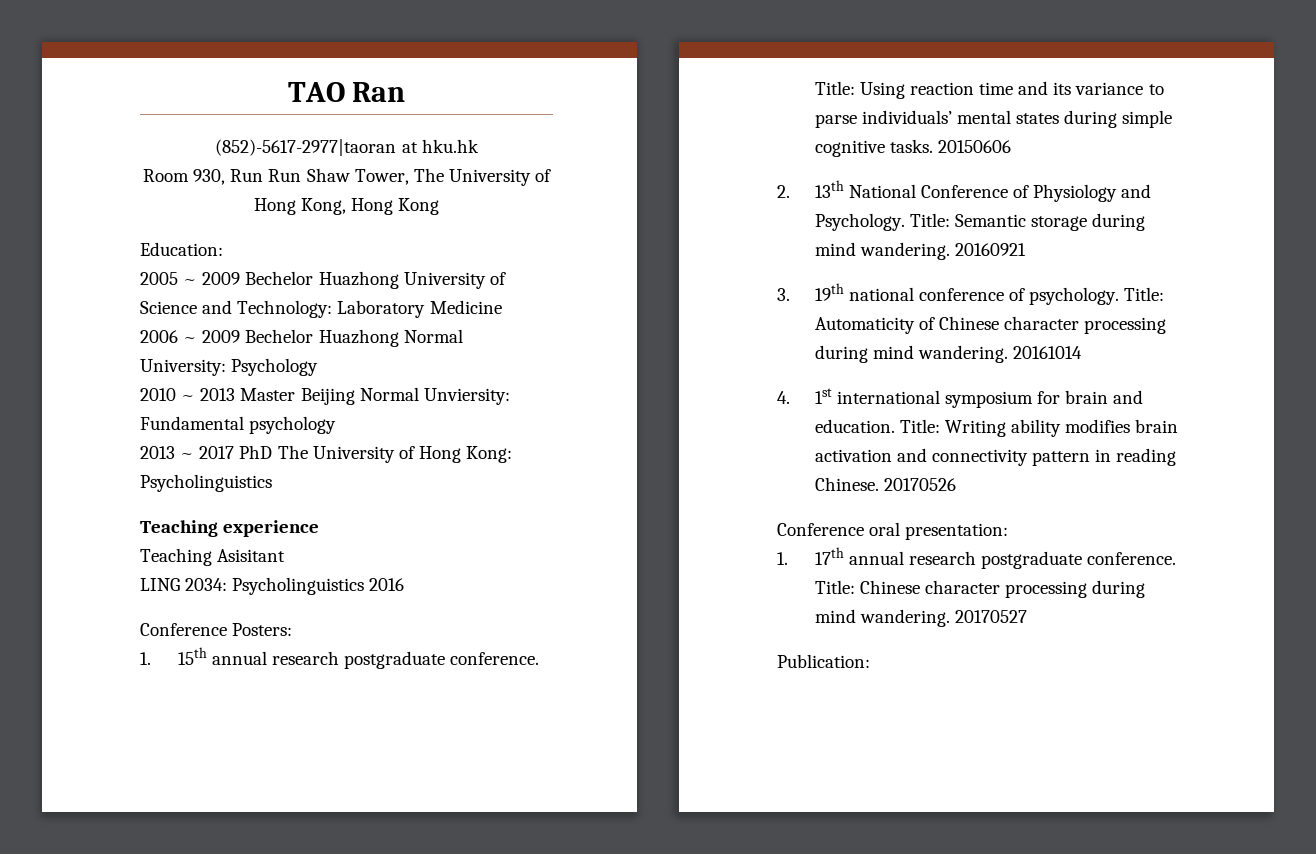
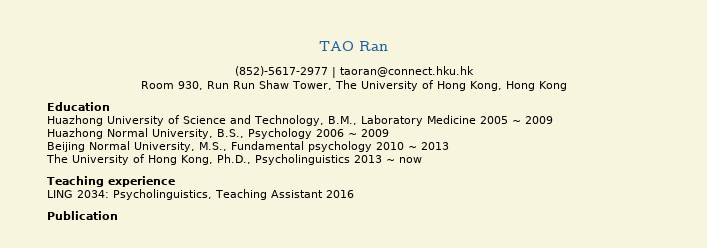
- (852)-5617-2977|taoran at hku.hk
+ (852)-5617-2977 | taoran@connect.hku.hk
- Education:
- 2005 ~ 2009 Bechelor Huazhong University of Science and Technology: Laboratory Medicine
- 2006 ~ 2009 Bechelor Huazhong Normal University: Psychology
- 2010 ~ 2013 Master Beijing Normal Unviersity: Fundamental psychology
- 2013 ~ 2017 PhD The University of Hong Kong: Psycholinguistics
+ Education
+ Huazhong University of Science and Technology, B.M., Laboratory Medicine 2005 ~ 2009
+ Huazhong Normal University, B.S., Psychology 2006 ~ 2009
+ Beijing Normal University, M.S., Fundamental psychology 2010 ~ 2013
+ The University of Hong Kong, Ph.D., Psycholinguistics 2013 ~ now
- Teaching Asisitant
- LING 2034: Psycholinguistics 2016
- Conference Posters:
- 1. 15th annual research postgraduate conference. Title: Using reaction time and its variance to parse individuals’ mental states during simple cognitive tasks. 20150606
- 2. 13th National Conference of Physiology and Psychology. Title: Semantic storage during mind wandering. 20160921
- 3. 19th national conference of psychology. Title: Automaticity of Chinese character processing during mind wandering. 20161014
- 4. 1st international symposium for brain and education. Title: Writing ability modifies brain activation and connectivity pattern in reading Chinese. 20170526
- Conference oral presentation:
- 1. 17th annual research postgraduate conference. Title: Chinese character processing during mind wandering. 20170527
- Publication:
+ LING 2034: Psycholinguistics, Teaching Assistant 2016
+ Publication

